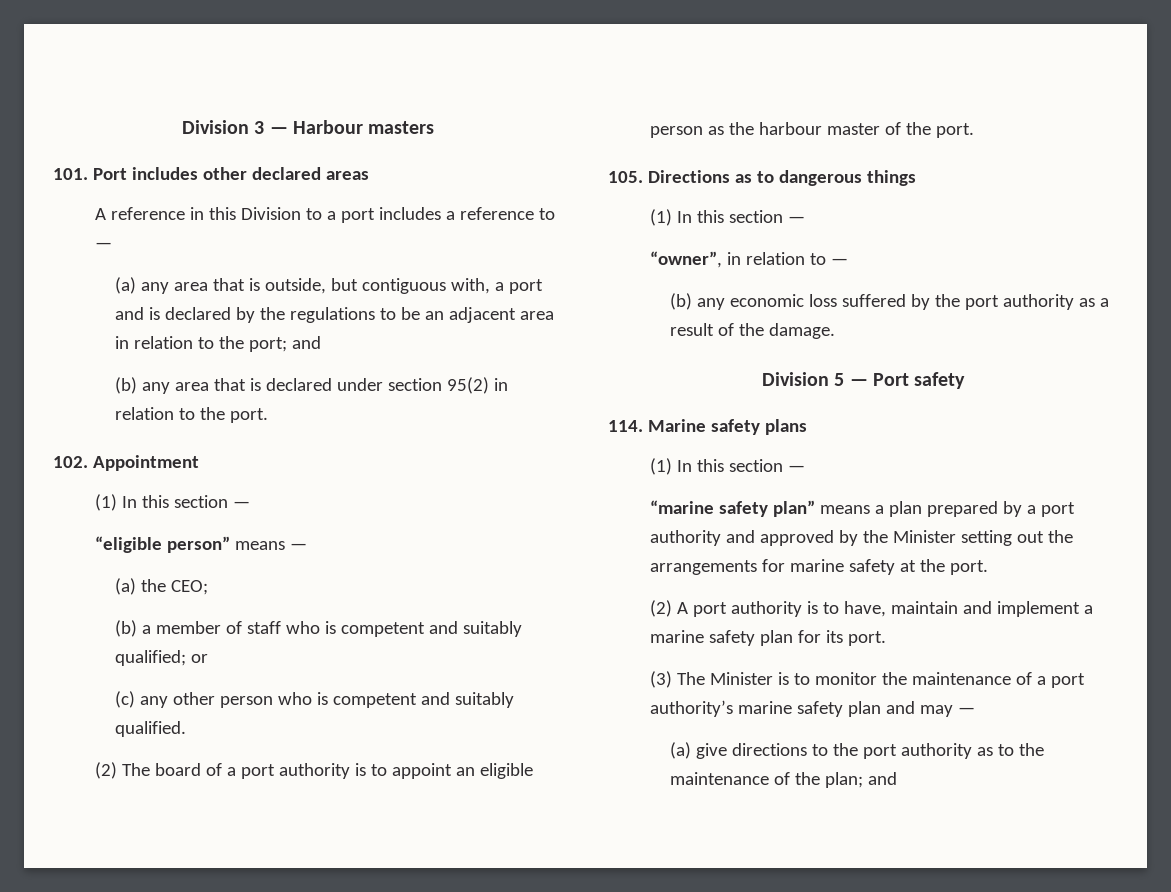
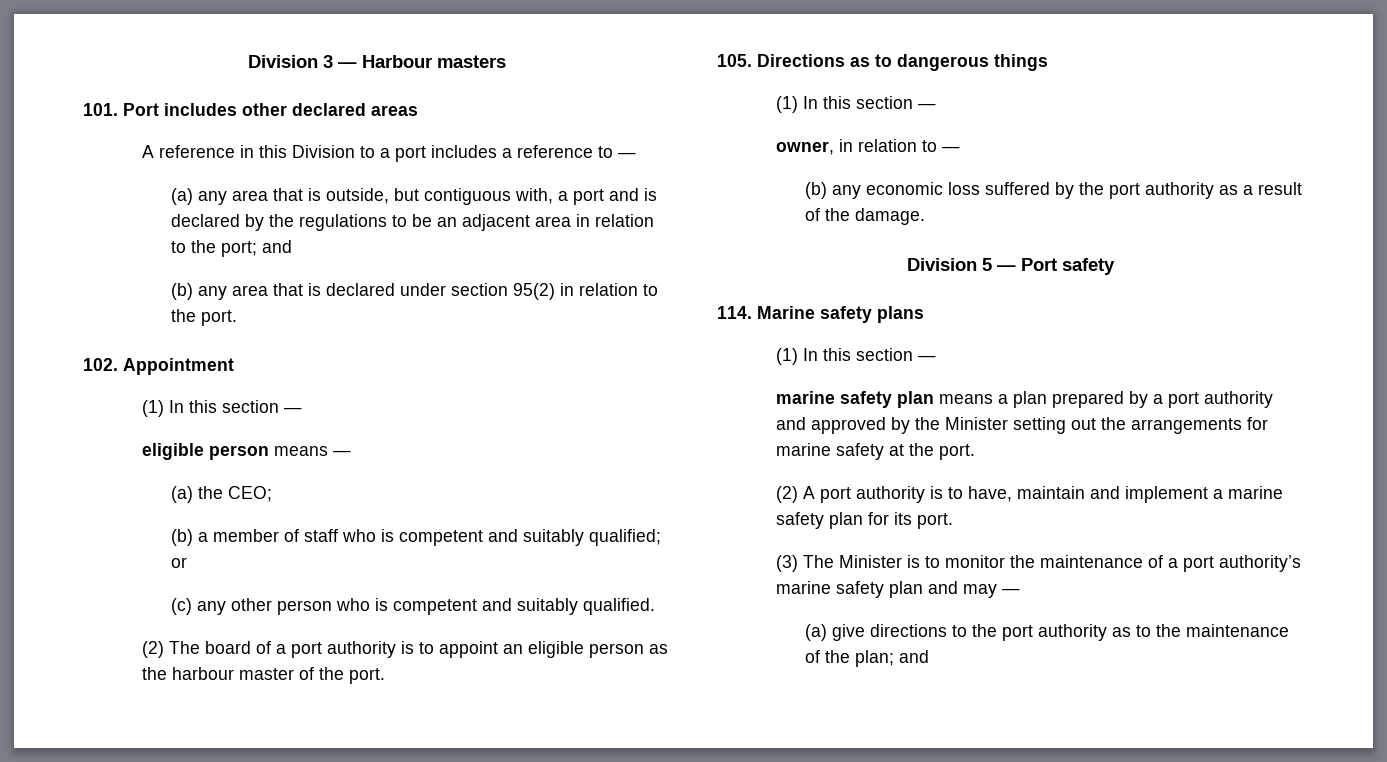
- “eligible person” means —
+ eligible person means —
- “owner”, in relation to —
+ owner, in relation to —
- “marine safety plan” means a plan prepared by a port authority and approved by the Minister setting out the arrangements for marine safety at the port.
+ marine safety plan means a plan prepared by a port authority and approved by the Minister setting out the arrangements for marine safety at the port.

